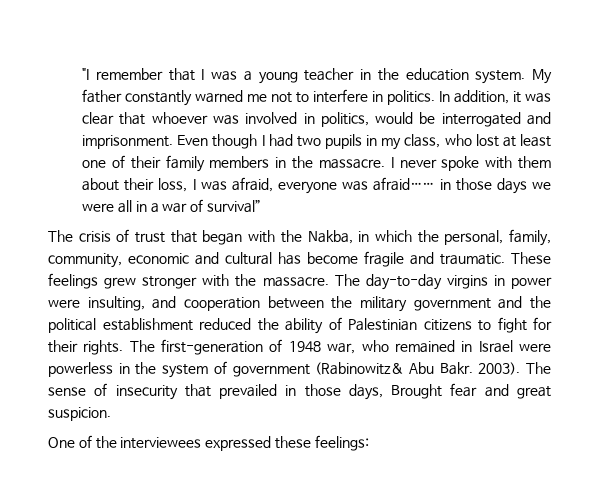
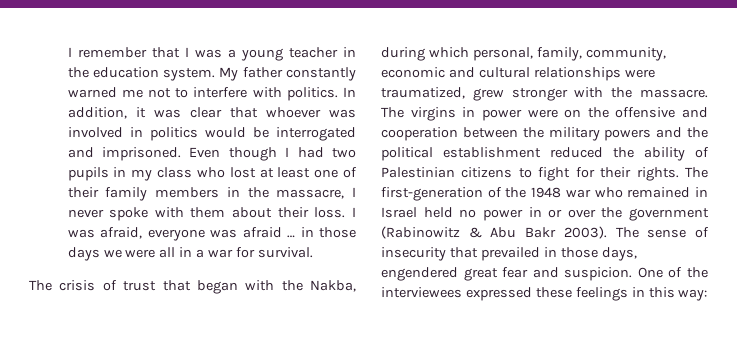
- "I remember that I was a young teacher in the education system.
+ I remember that I was a young teacher in the education system.
- My father constantly warned me not to interfere in politics.
+ My father constantly warned me not to interfere with politics.
- In addition, it was clear that whoever was involved in politics, would be interrogated and imprisonment.
+ In addition, it was clear that whoever was involved in politics would be interrogated and imprisoned.
- Even though I had two pupils in my class, who lost at least one of their family members in the massacre. I never spoke with them about their loss, I was afraid, everyone was afraid…… in those days we were all in a war of survival”
+ Even though I had two pupils in my class who lost at least one of their family members in the massacre, I never spoke with them about their loss. I was afraid, everyone was afraid … in those days we were all in a war for survival.
- The crisis of trust that began with the Nakba, in which the personal, family, community, economic and cultural has become fragile and traumatic. These feelings grew stronger with the massacre.
+ The crisis of trust that began with the Nakba, during which personal, family, community, economic and cultural relationships were traumatized, grew stronger with the massacre.
- The day-to-day virgins in power were insulting, and cooperation between the military government and the political establishment reduced the ability of Palestinian citizens to fight for their rights.
+ The virgins in power were on the offensive and cooperation between the military powers and the political establishment reduced the ability of Palestinian citizens to fight for their rights.
- The first-generation of 1948 war, who remained in Israel were powerless in the system of government (Rabinowitz& Abu Bakr. 2003).
+ The first-generation of the 1948 war who remained in Israel held no power in or over the government (Rabinowitz & Abu Bakr 2003).
- The sense of insecurity that prevailed in those days, Brought fear and great suspicion.
- One of the interviewees expressed these feelings:
+ The sense of insecurity that prevailed in those days, engendered great fear and suspicion. One of the interviewees expressed these feelings in this way:

